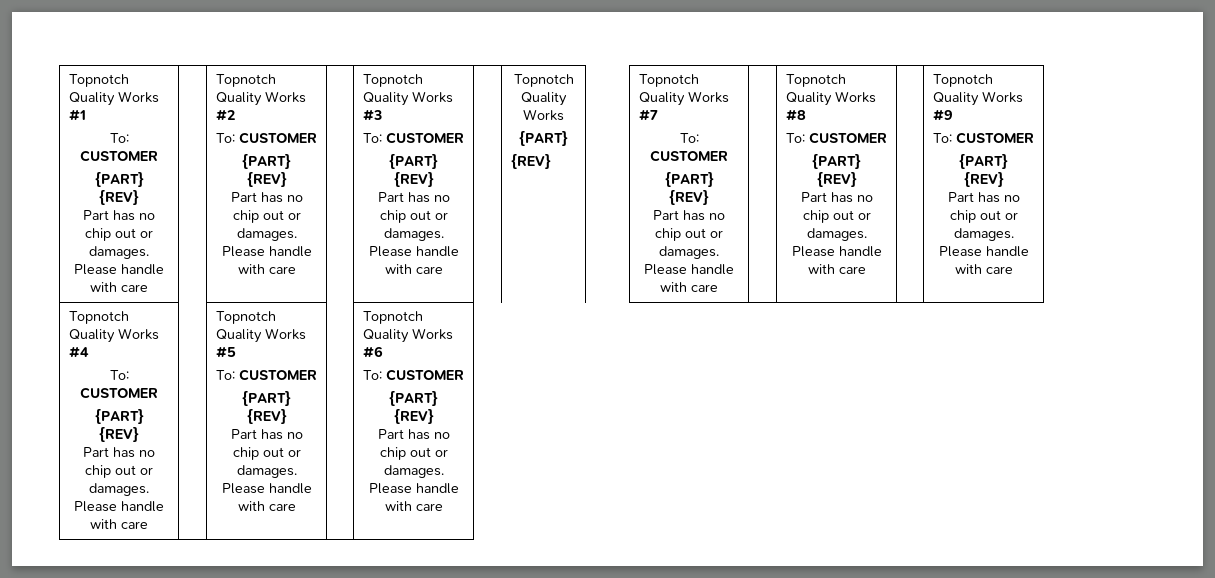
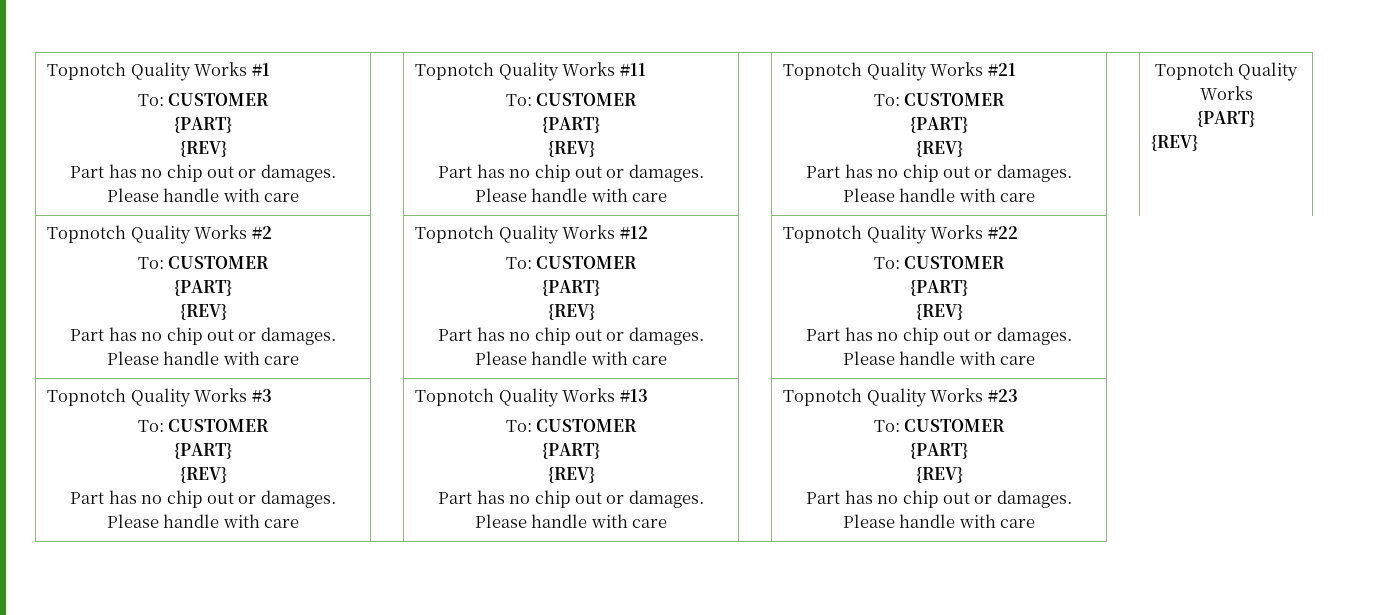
- Topnotch Quality Works #2
+ Topnotch Quality Works #11
- Topnotch Quality Works #3
+ Topnotch Quality Works #21
- Topnotch Quality Works #4
+ Topnotch Quality Works #2
- Topnotch Quality Works #5
+ Topnotch Quality Works #12
- Topnotch Quality Works #6
+ Topnotch Quality Works #22
- Topnotch Quality Works #7
+ Topnotch Quality Works #3
- Topnotch Quality Works #8
+ Topnotch Quality Works #13
- Topnotch Quality Works #9
+ Topnotch Quality Works #23

